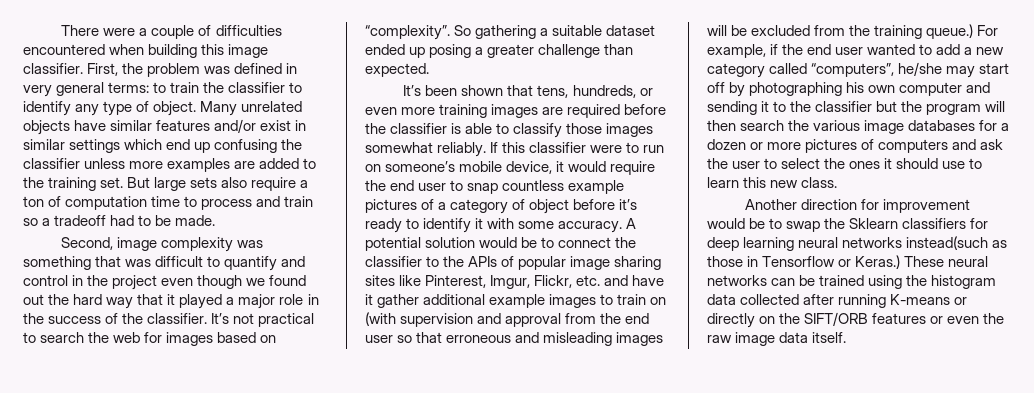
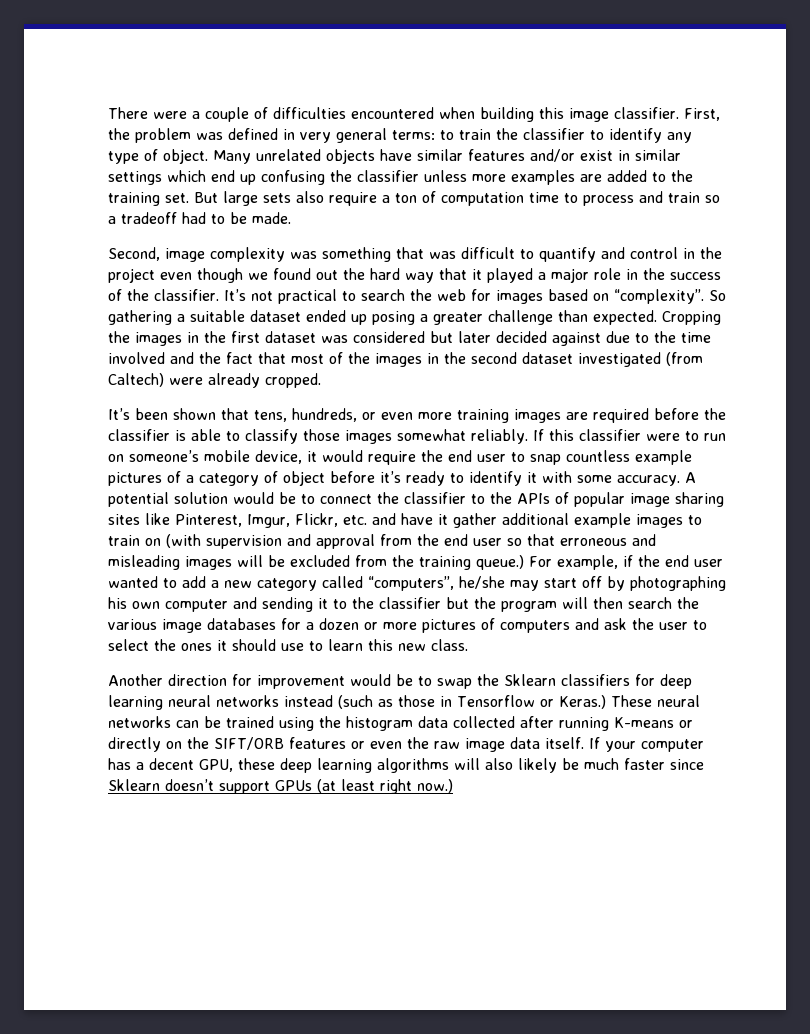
+ Cropping the images in the first dataset was considered but later decided against due to the time involved and the fact that most of the images in the second dataset investigated (from Caltech) were already cropped.
- Another direction for improvement would be to swap the Sklearn classifiers for deep learning neural networks instead(such as those in Tensorflow or Keras.)
+ Another direction for improvement would be to swap the Sklearn classifiers for deep learning neural networks instead (such as those in Tensorflow or Keras.)
+ If your computer has a decent GPU, these deep learning algorithms will also likely be much faster since Sklearn doesn’t support GPUs (at least right now.)

